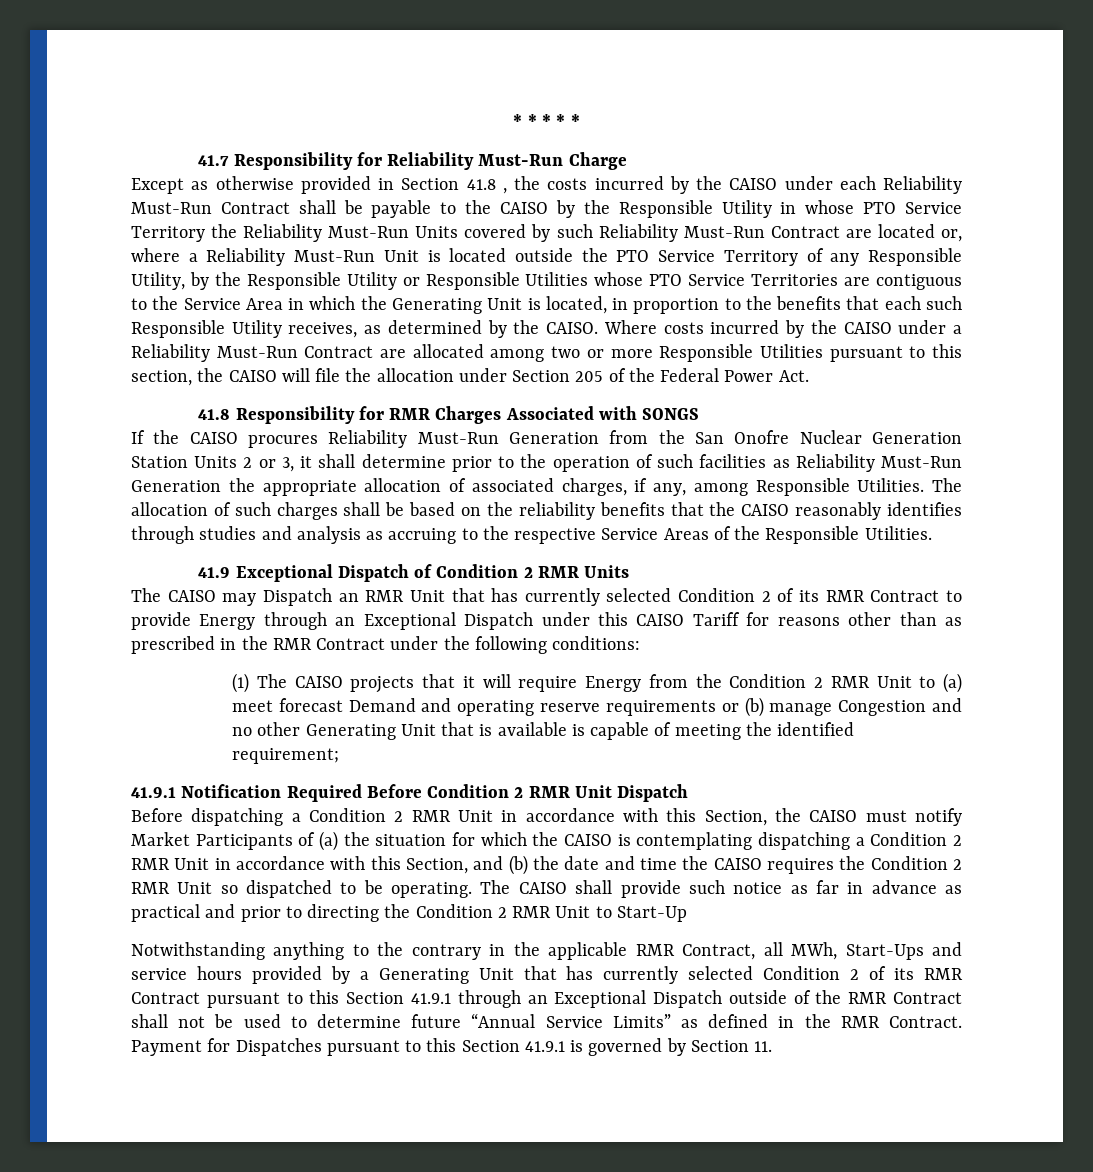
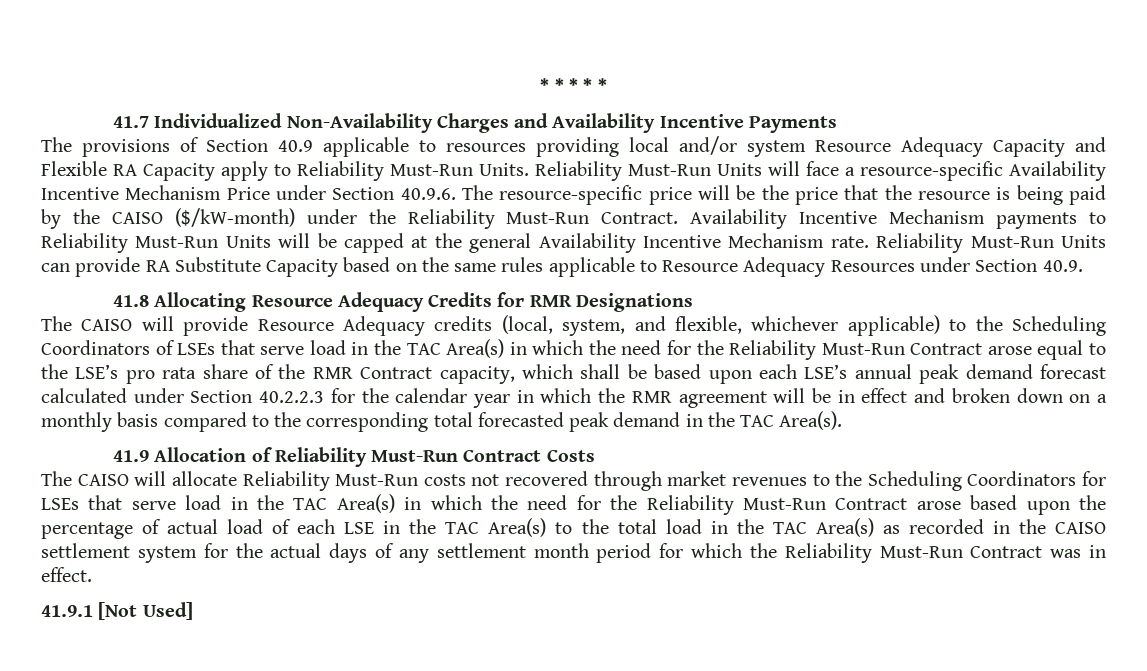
- 41.7 Responsibility for Reliability Must-Run Charge
- Except as otherwise provided in Section 41.8 , the costs incurred by the CAISO under each Reliability Must-Run Contract shall be payable to the CAISO by the Responsible Utility in whose PTO Service Territory the Reliability Must-Run Units covered by such Reliability Must-Run Contract are located or, where a Reliability Must-Run Unit is located outside the PTO Service Territory of any Responsible Utility, by the Responsible Utility or Responsible Utilities whose PTO Service Territories are contiguous to the Service Area in which the Generating Unit is located, in proportion to the benefits that each such Responsible Utility receives, as determined by the CAISO. Where costs incurred by the CAISO under a Reliability Must-Run Contract are allocated among two or more Responsible Utilities pursuant to this section, the CAISO will file the allocation under Section 205 of the Federal Power Act.
- 41.8 Responsibility for RMR Charges Associated with SONGS
- If the CAISO procures Reliability Must-Run Generation from the San Onofre Nuclear Generation Station Units 2 or 3, it shall determine prior to the operation of such facilities as Reliability Must-Run Generation the appropriate allocation of associated charges, if any, among Responsible Utilities. The allocation of such charges shall be based on the reliability benefits that the CAISO reasonably identifies through studies and analysis as accruing to the respective Service Areas of the Responsible Utilities.
- 41.9 Exceptional Dispatch of Condition 2 RMR Units
- The CAISO may Dispatch an RMR Unit that has currently selected Condition 2 of its RMR Contract to provide Energy through an Exceptional Dispatch under this CAISO Tariff for reasons other than as prescribed in the RMR Contract under the following conditions:
- (1) The CAISO projects that it will require Energy from the Condition 2 RMR Unit to (a) meet forecast Demand and operating reserve requirements or (b) manage Congestion and no other Generating Unit that is available is capable of meeting the identified requirement;
- 41.9.1 Notification Required Before Condition 2 RMR Unit Dispatch
- Before dispatching a Condition 2 RMR Unit in accordance with this Section, the CAISO must notify Market Participants of (a) the situation for which the CAISO is contemplating dispatching a Condition 2 RMR Unit in accordance with this Section, and (b) the date and time the CAISO requires the Condition 2 RMR Unit so dispatched to be operating. The CAISO shall provide such notice as far in advance as practical and prior to directing the Condition 2 RMR Unit to Start-Up
- Notwithstanding anything to the contrary in the applicable RMR Contract, all MWh, Start-Ups and service hours provided by a Generating Unit that has currently selected Condition 2 of its RMR Contract pursuant to this Section 41.9.1 through an Exceptional Dispatch outside of the RMR Contract shall not be used to determine future “Annual Service Limits” as defined in the RMR Contract. Payment for Dispatches pursuant to this Section 41.9.1 is governed by Section 11.
+ 41.7 Individualized Non-Availability Charges and Availability Incentive Payments
+ The provisions of Section 40.9 applicable to resources providing local and/or system Resource Adequacy Capacity and Flexible RA Capacity apply to Reliability Must-Run Units. Reliability Must-Run Units will face a resource-specific Availability Incentive Mechanism Price under Section 40.9.6. The resource-specific price will be the price that the resource is being paid by the CAISO ($/kW-month) under the Reliability Must-Run Contract. Availability Incentive Mechanism payments to Reliability Must-Run Units will be capped at the general Availability Incentive Mechanism rate. Reliability Must-Run Units can provide RA Substitute Capacity based on the same rules applicable to Resource Adequacy Resources under Section 40.9.
+ 41.8 Allocating Resource Adequacy Credits for RMR Designations
+ The CAISO will provide Resource Adequacy credits (local, system, and flexible, whichever applicable) to the Scheduling Coordinators of LSEs that serve load in the TAC Area(s) in which the need for the Reliability Must-Run Contract arose equal to the LSE’s pro rata share of the RMR Contract capacity, which shall be based upon each LSE’s annual peak demand forecast calculated under Section 40.2.2.3 for the calendar year in which the RMR agreement will be in effect and broken down on a monthly basis compared to the corresponding total forecasted peak demand in the TAC Area(s).
+ 41.9 Allocation of Reliability Must-Run Contract Costs
+ The CAISO will allocate Reliability Must-Run costs not recovered through market revenues to the Scheduling Coordinators for LSEs that serve load in the TAC Area(s) in which the need for the Reliability Must-Run Contract arose based upon the percentage of actual load of each LSE in the TAC Area(s) to the total load in the TAC Area(s) as recorded in the CAISO settlement system for the actual days of any settlement month period for which the Reliability Must-Run Contract was in effect.
+ 41.9.1 [Not Used]

